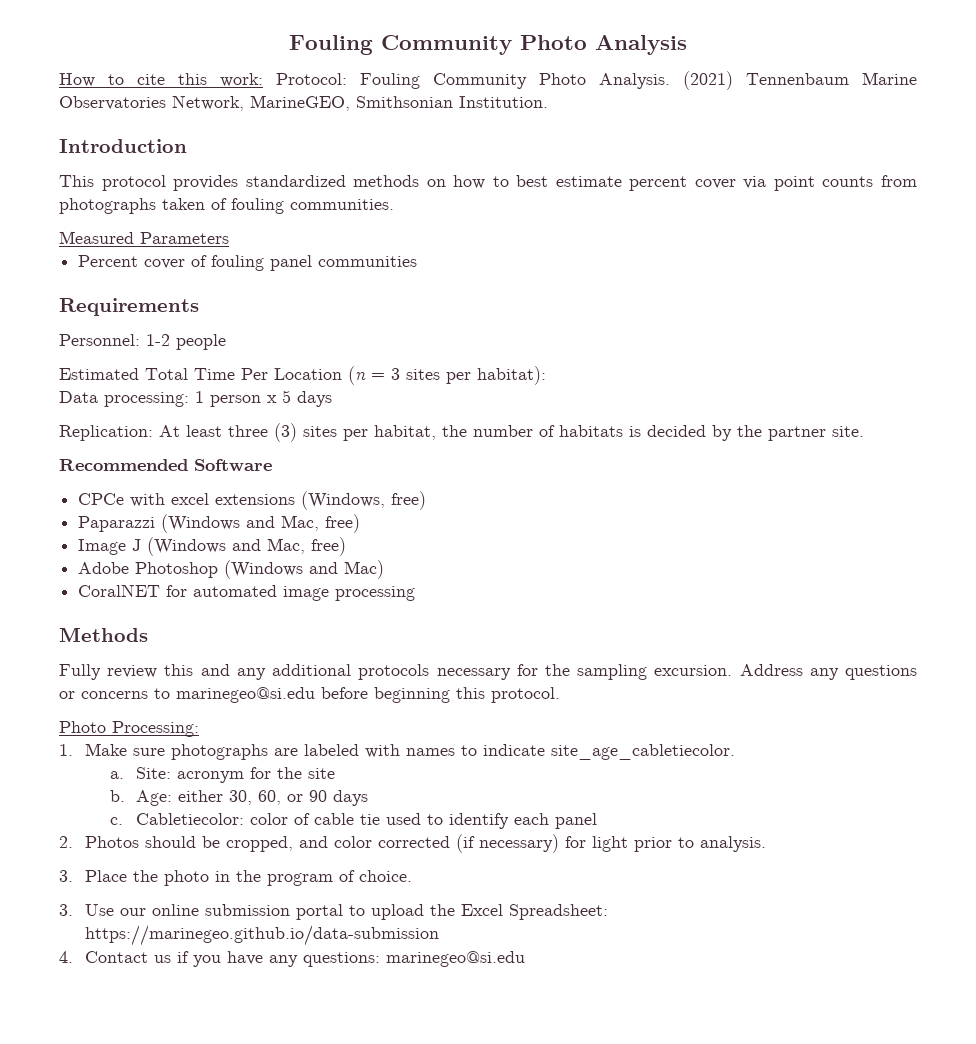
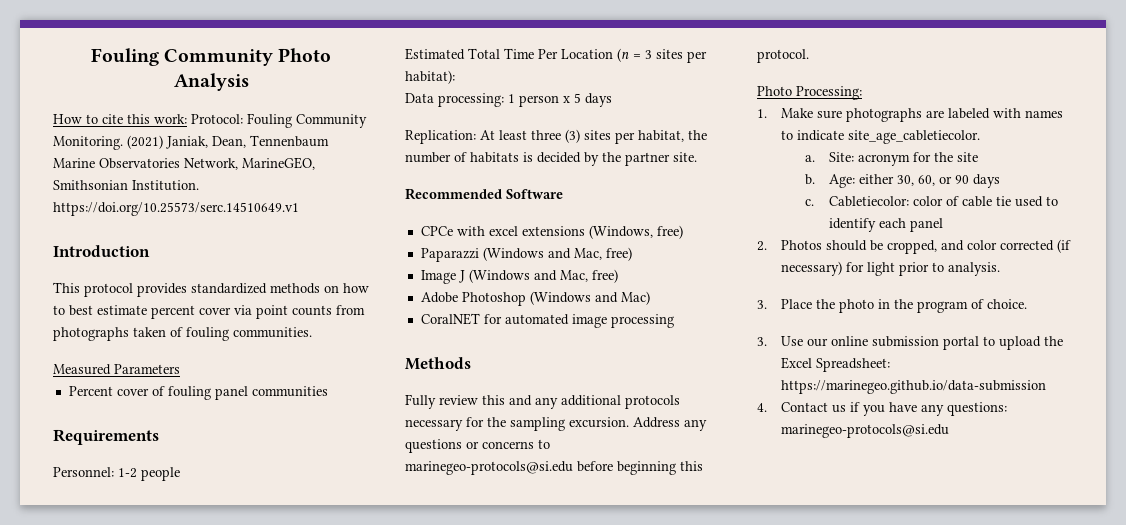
- How to cite this work: Protocol: Fouling Community Photo Analysis. (2021) Tennenbaum Marine Observatories Network, MarineGEO, Smithsonian Institution.
+ How to cite this work: Protocol: Fouling Community Monitoring. (2021) Janiak, Dean, Tennenbaum Marine Observatories Network, MarineGEO, Smithsonian Institution. https://doi.org/10.25573/serc.14510649.v1
- Address any questions or concerns to marinegeo@si.edu before beginning this protocol.
+ Address any questions or concerns to marinegeo-protocols@si.edu before beginning this protocol.
- 4. Contact us if you have any questions: marinegeo@si.edu
+ 4. Contact us if you have any questions: marinegeo-protocols@si.edu

